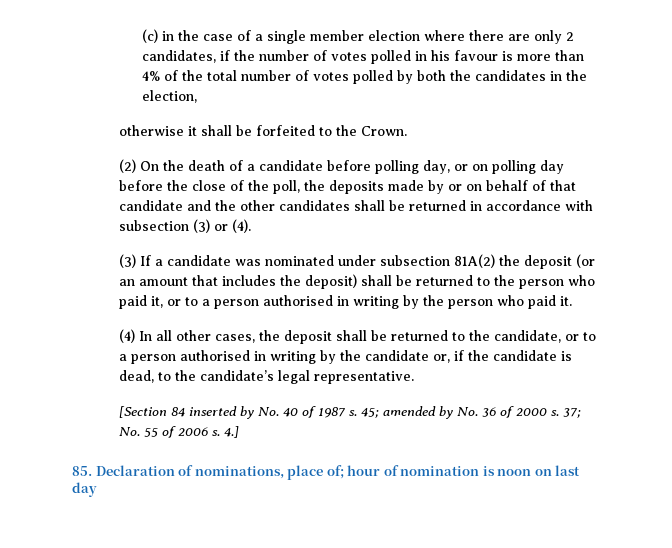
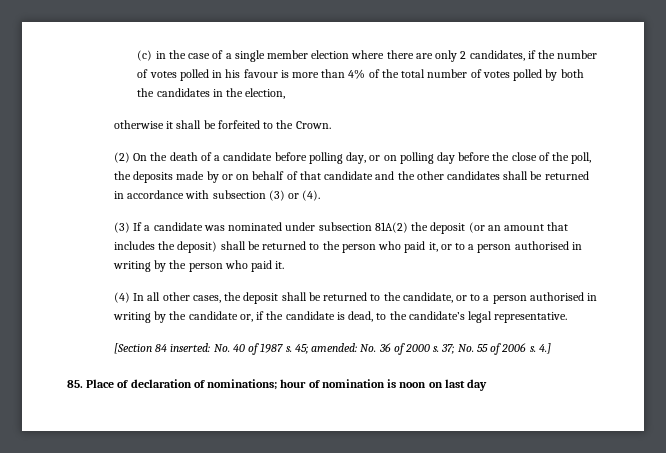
- [Section 84 inserted by No. 40 of 1987 s.
+ [Section 84 inserted: No. 40 of 1987 s.
- 45; amended by No. 36 of 2000 s.
+ 45; amended: No. 36 of 2000 s.
- 85. Declaration of nominations, place of; hour of nomination is noon on last day
+ 85. Place of declaration of nominations; hour of nomination is noon on last day

